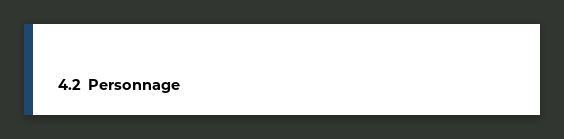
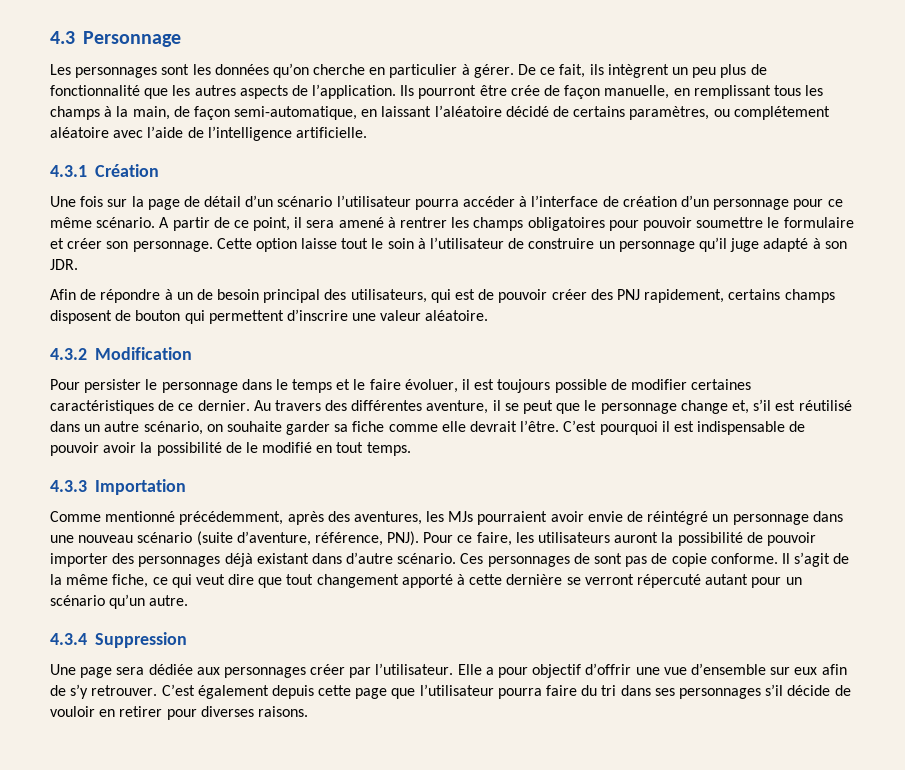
- 4.2 Personnage
+ 4.3 Personnage
+ Les personnages sont les données qu’on cherche en particulier à gérer. De ce fait, ils intègrent un peu plus de fonctionnalité que les autres aspects de l’application. Ils pourront être crée de façon manuelle, en remplissant tous les champs à la main, de façon semi-automatique, en laissant l’aléatoire décidé de certains paramètres, ou complétement aléatoire avec l’aide de l’intelligence artificielle.
+ 4.3.1 Création
+ Une fois sur la page de détail d’un scénario l’utilisateur pourra accéder à l’interface de création d’un personnage pour ce même scénario. A partir de ce point, il sera amené à rentrer les champs obligatoires pour pouvoir soumettre le formulaire et créer son personnage. Cette option laisse tout le soin à l’utilisateur de construire un personnage qu’il juge adapté à son JDR.
+ Afin de répondre à un de besoin principal des utilisateurs, qui est de pouvoir créer des PNJ rapidement, certains champs disposent de bouton qui permettent d’inscrire une valeur aléatoire.
+ 4.3.2 Modification
+ Pour persister le personnage dans le temps et le faire évoluer, il est toujours possible de modifier certaines caractéristiques de ce dernier. Au travers des différentes aventure, il se peut que le personnage change et, s’il est réutilisé dans un autre scénario, on souhaite garder sa fiche comme elle devrait l’être. C’est pourquoi il est indispensable de pouvoir avoir la possibilité de le modifié en tout temps.
+ 4.3.3 Importation
+ Comme mentionné précédemment, après des aventures, les MJs pourraient avoir envie de réintégré un personnage dans une nouveau scénario (suite d’aventure, référence, PNJ). Pour ce faire, les utilisateurs auront la possibilité de pouvoir importer des personnages déjà existant dans d’autre scénario. Ces personnages de sont pas de copie conforme. Il s’agit de la même fiche, ce qui veut dire que tout changement apporté à cette dernière se verront répercuté autant pour un scénario qu’un autre.
+ 4.3.4 Suppression
+ Une page sera dédiée aux personnages créer par l’utilisateur. Elle a pour objectif d’offrir une vue d’ensemble sur eux afin de s’y retrouver. C’est également depuis cette page que l’utilisateur pourra faire du tri dans ses personnages s’il décide de vouloir en retirer pour diverses raisons.

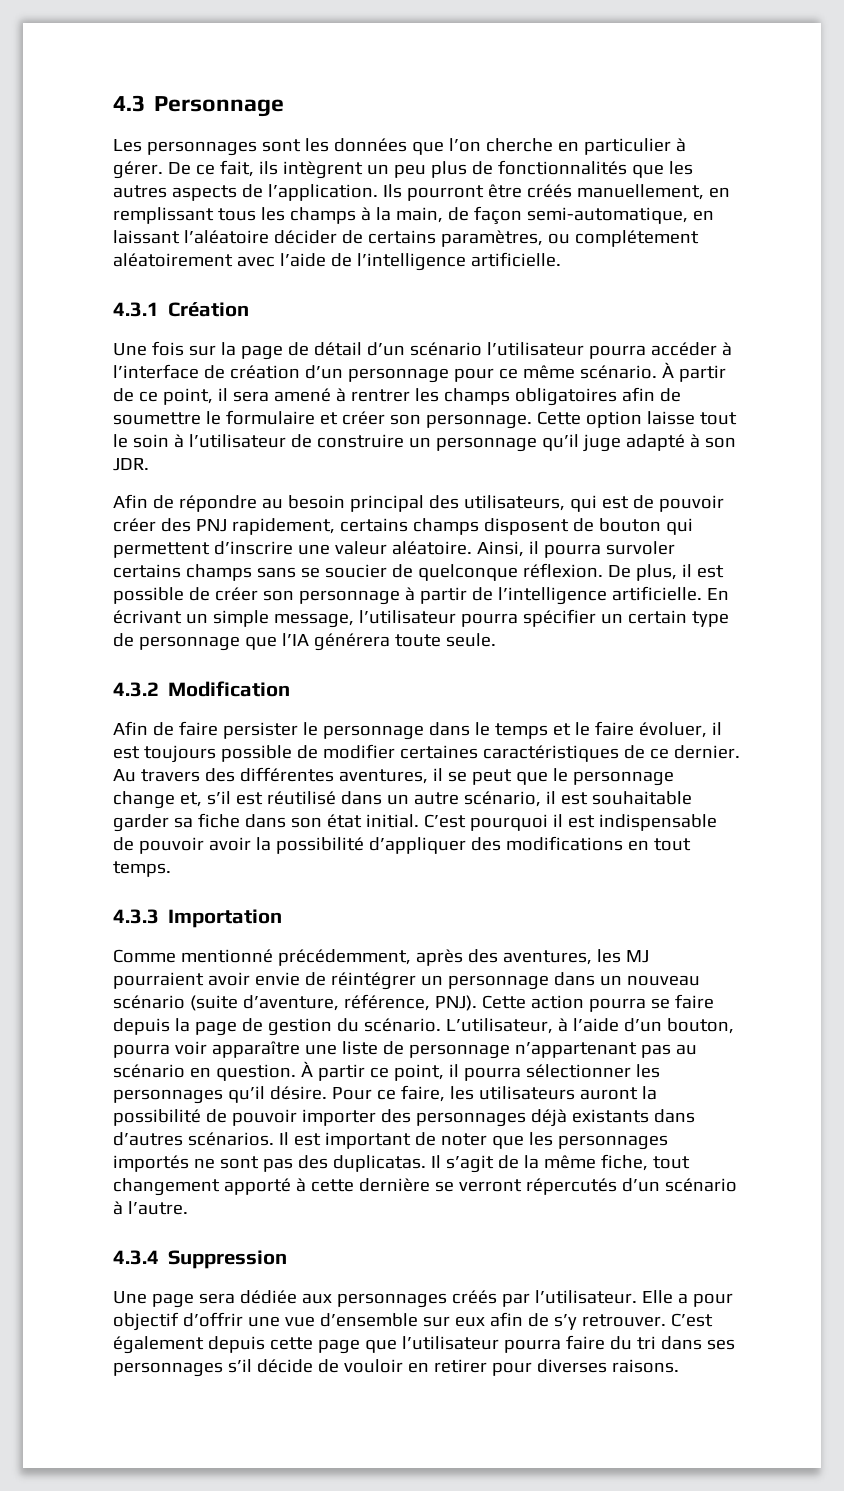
- Les personnages sont les données qu’on cherche en particulier à gérer.
+ Les personnages sont les données que l’on cherche en particulier à gérer.
- De ce fait, ils intègrent un peu plus de fonctionnalité que les autres aspects de l’application.
+ De ce fait, ils intègrent un peu plus de fonctionnalités que les autres aspects de l’application.
- Ils pourront être crée de façon manuelle, en remplissant tous les champs à la main, de façon semi-automatique, en laissant l’aléatoire décidé de certains paramètres, ou complétement aléatoire avec l’aide de l’intelligence artificielle.
+ Ils pourront être créés manuellement, en remplissant tous les champs à la main, de façon semi-automatique, en laissant l’aléatoire décider de certains paramètres, ou complétement aléatoirement avec l’aide de l’intelligence artificielle.
- A partir de ce point, il sera amené à rentrer les champs obligatoires pour pouvoir soumettre le formulaire et créer son personnage.
+ À partir de ce point, il sera amené à rentrer les champs obligatoires afin de soumettre le formulaire et créer son personnage.
- Afin de répondre à un de besoin principal des utilisateurs, qui est de pouvoir créer des PNJ rapidement, certains champs disposent de bouton qui permettent d’inscrire une valeur aléatoire.
+ Afin de répondre au besoin principal des utilisateurs, qui est de pouvoir créer des PNJ rapidement, certains champs disposent de bouton qui permettent d’inscrire une valeur aléatoire. Ainsi, il pourra survoler certains champs sans se soucier de quelconque réflexion. De plus, il est possible de créer son personnage à partir de l’intelligence artificielle. En écrivant un simple message, l’utilisateur pourra spécifier un certain type de personnage que l’IA générera toute seule.
- Pour persister le personnage dans le temps et le faire évoluer, il est toujours possible de modifier certaines caractéristiques de ce dernier.
+ Afin de faire persister le personnage dans le temps et le faire évoluer, il est toujours possible de modifier certaines caractéristiques de ce dernier.
- Au travers des différentes aventure, il se peut que le personnage change et, s’il est réutilisé dans un autre scénario, on souhaite garder sa fiche comme elle devrait l’être.
+ Au travers des différentes aventures, il se peut que le personnage change et, s’il est réutilisé dans un autre scénario, il est souhaitable garder sa fiche dans son état initial.
- C’est pourquoi il est indispensable de pouvoir avoir la possibilité de le modifié en tout temps.
+ C’est pourquoi il est indispensable de pouvoir avoir la possibilité d’appliquer des modifications en tout temps.
- Comme mentionné précédemment, après des aventures, les MJs pourraient avoir envie de réintégré un personnage dans une nouveau scénario (suite d’aventure, référence, PNJ).
+ Comme mentionné précédemment, après des aventures, les MJ pourraient avoir envie de réintégrer un personnage dans un nouveau scénario (suite d’aventure, référence, PNJ).
+ Cette action pourra se faire depuis la page de gestion du scénario. L’utilisateur, à l’aide d’un bouton, pourra voir apparaître une liste de personnage n’appartenant pas au scénario en question. À partir ce point, il pourra sélectionner les personnages qu’il désire.
- Pour ce faire, les utilisateurs auront la possibilité de pouvoir importer des personnages déjà existant dans d’autre scénario. Ces personnages de sont pas de copie conforme.
+ Pour ce faire, les utilisateurs auront la possibilité de pouvoir importer des personnages déjà existants dans d’autres scénarios. Il est important de noter que les personnages importés ne sont pas des duplicatas.
- Il s’agit de la même fiche, ce qui veut dire que tout changement apporté à cette dernière se verront répercuté autant pour un scénario qu’un autre.
+ Il s’agit de la même fiche, tout changement apporté à cette dernière se verront répercutés d’un scénario à l’autre.
- Une page sera dédiée aux personnages créer par l’utilisateur.
+ Une page sera dédiée aux personnages créés par l’utilisateur.

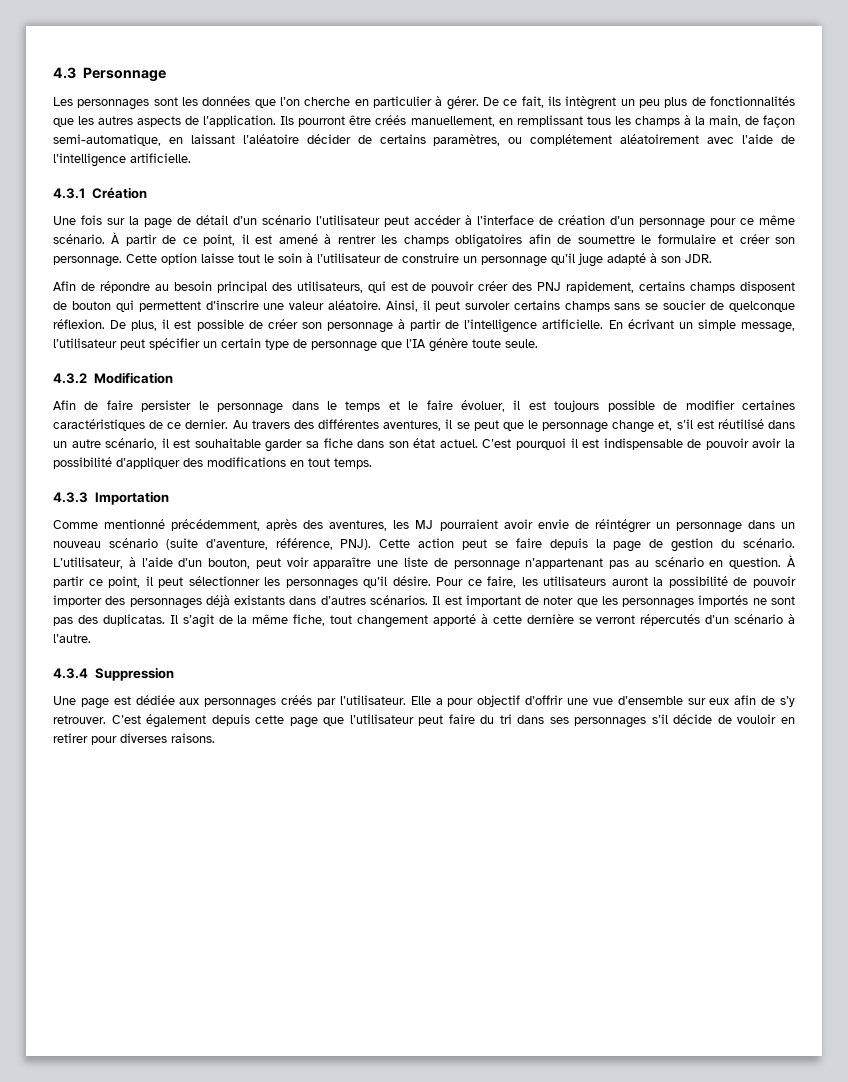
- Une fois sur la page de détail d’un scénario l’utilisateur pourra accéder à l’interface de création d’un personnage pour ce même scénario.
+ Une fois sur la page de détail d’un scénario l’utilisateur peut accéder à l’interface de création d’un personnage pour ce même scénario.
- À partir de ce point, il sera amené à rentrer les champs obligatoires afin de soumettre le formulaire et créer son personnage.
+ À partir de ce point, il est amené à rentrer les champs obligatoires afin de soumettre le formulaire et créer son personnage.
- Ainsi, il pourra survoler certains champs sans se soucier de quelconque réflexion.
+ Ainsi, il peut survoler certains champs sans se soucier de quelconque réflexion.
- En écrivant un simple message, l’utilisateur pourra spécifier un certain type de personnage que l’IA générera toute seule.
+ En écrivant un simple message, l’utilisateur peut spécifier un certain type de personnage que l’IA génère toute seule.
- Au travers des différentes aventures, il se peut que le personnage change et, s’il est réutilisé dans un autre scénario, il est souhaitable garder sa fiche dans son état initial.
+ Au travers des différentes aventures, il se peut que le personnage change et, s’il est réutilisé dans un autre scénario, il est souhaitable garder sa fiche dans son état actuel.
- Cette action pourra se faire depuis la page de gestion du scénario.
+ Cette action peut se faire depuis la page de gestion du scénario.
- L’utilisateur, à l’aide d’un bouton, pourra voir apparaître une liste de personnage n’appartenant pas au scénario en question.
+ L’utilisateur, à l’aide d’un bouton, peut voir apparaître une liste de personnage n’appartenant pas au scénario en question.
- À partir ce point, il pourra sélectionner les personnages qu’il désire.
+ À partir ce point, il peut sélectionner les personnages qu’il désire.
- Une page sera dédiée aux personnages créés par l’utilisateur.
+ Une page est dédiée aux personnages créés par l’utilisateur.
- C’est également depuis cette page que l’utilisateur pourra faire du tri dans ses personnages s’il décide de vouloir en retirer pour diverses raisons.
+ C’est également depuis cette page que l’utilisateur peut faire du tri dans ses personnages s’il décide de vouloir en retirer pour diverses raisons.

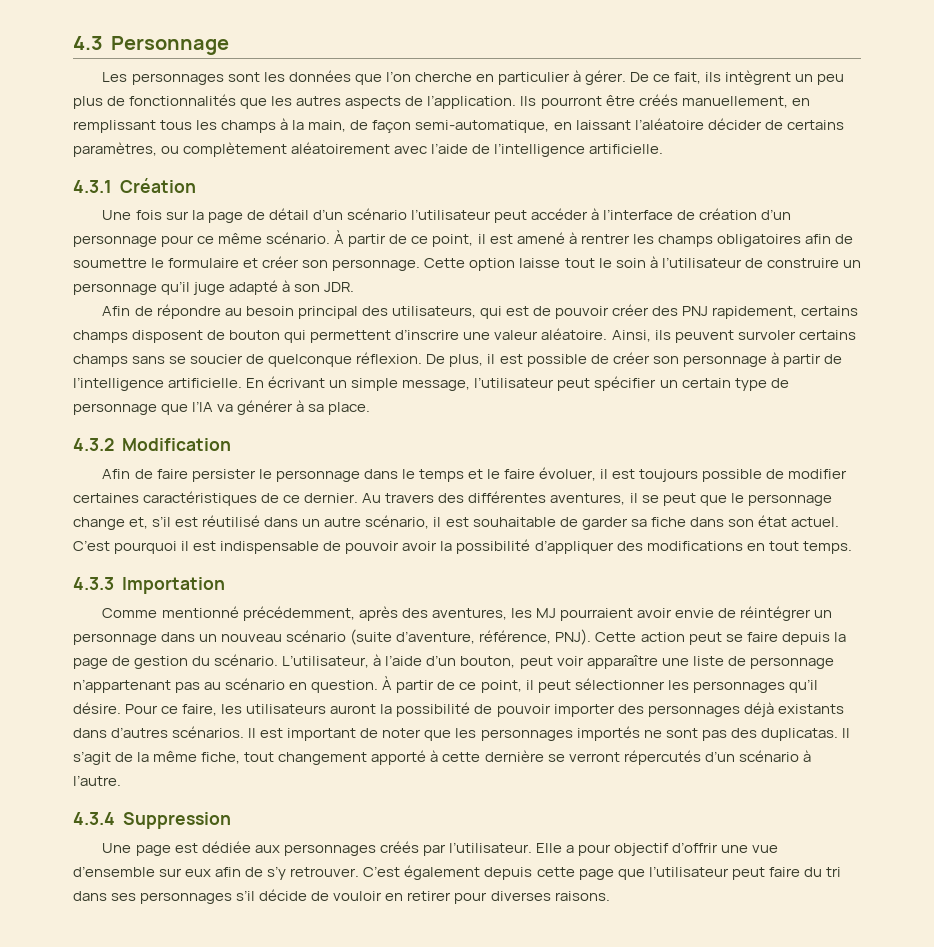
- Ils pourront être créés manuellement, en remplissant tous les champs à la main, de façon semi-automatique, en laissant l’aléatoire décider de certains paramètres, ou complétement aléatoirement avec l’aide de l’intelligence artificielle.
+ Ils pourront être créés manuellement, en remplissant tous les champs à la main, de façon semi-automatique, en laissant l’aléatoire décider de certains paramètres, ou complètement aléatoirement avec l’aide de l’intelligence artificielle.
- Ainsi, il peut survoler certains champs sans se soucier de quelconque réflexion.
+ Ainsi, ils peuvent survoler certains champs sans se soucier de quelconque réflexion.
- En écrivant un simple message, l’utilisateur peut spécifier un certain type de personnage que l’IA génère toute seule.
+ En écrivant un simple message, l’utilisateur peut spécifier un certain type de personnage que l’IA va générer à sa place.
- Au travers des différentes aventures, il se peut que le personnage change et, s’il est réutilisé dans un autre scénario, il est souhaitable garder sa fiche dans son état actuel.
+ Au travers des différentes aventures, il se peut que le personnage change et, s’il est réutilisé dans un autre scénario, il est souhaitable de garder sa fiche dans son état actuel.
- À partir ce point, il peut sélectionner les personnages qu’il désire.
+ À partir de ce point, il peut sélectionner les personnages qu’il désire.

